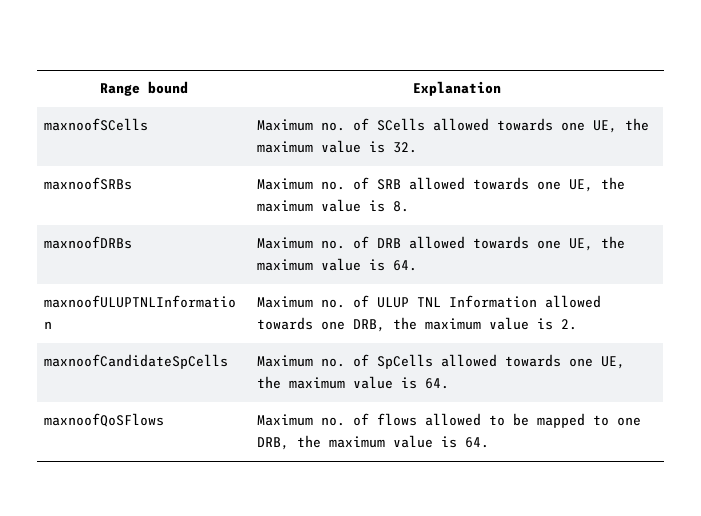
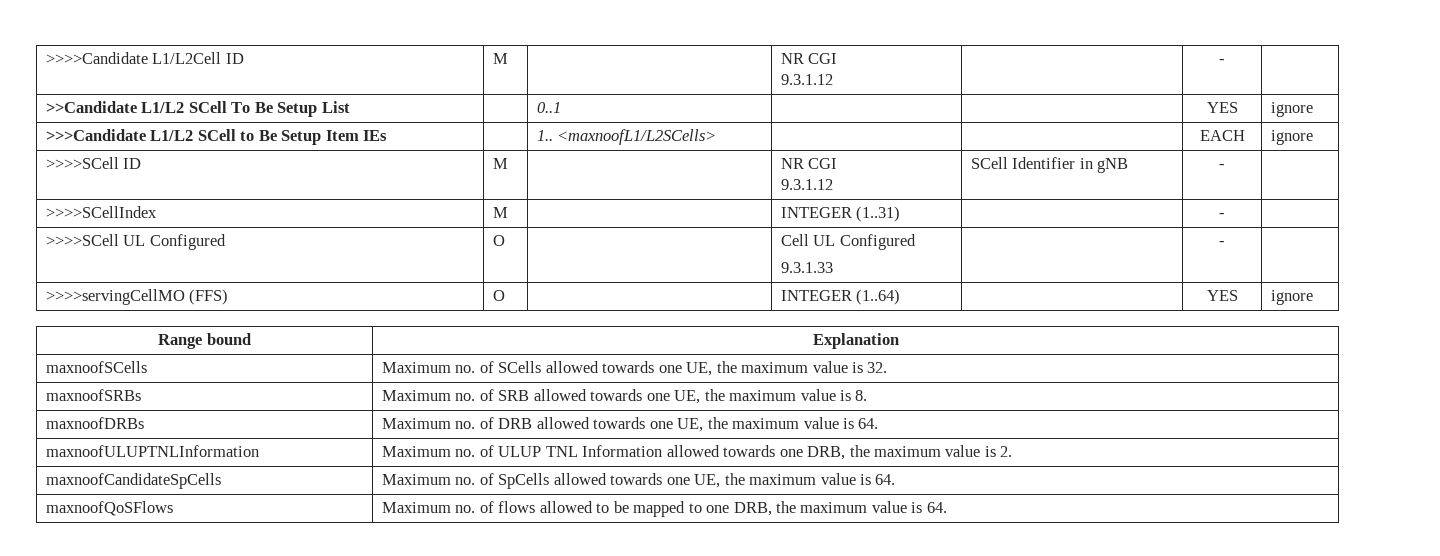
+ >>>>Candidate L1/L2Cell ID | M | | NR CGI
+ 9.3.1.12 | | - |
+ >>Candidate L1/L2 SCell To Be Setup List | | 0..1 | | | YES | ignore
+ >>>Candidate L1/L2 SCell to Be Setup Item IEs | | 1.. <maxnoofL1/L2SCells> | | | EACH | ignore
+ >>>>SCell ID | M | | NR CGI
+ 9.3.1.12 | SCell Identifier in gNB | - |
+ >>>>SCellIndex | M | | INTEGER (1..31) | | - |
+ >>>>SCell UL Configured | O | | Cell UL Configured
+ 9.3.1.33 | | - |
+ >>>>servingCellMO (FFS) | O | | INTEGER (1..64) | | YES | ignore

